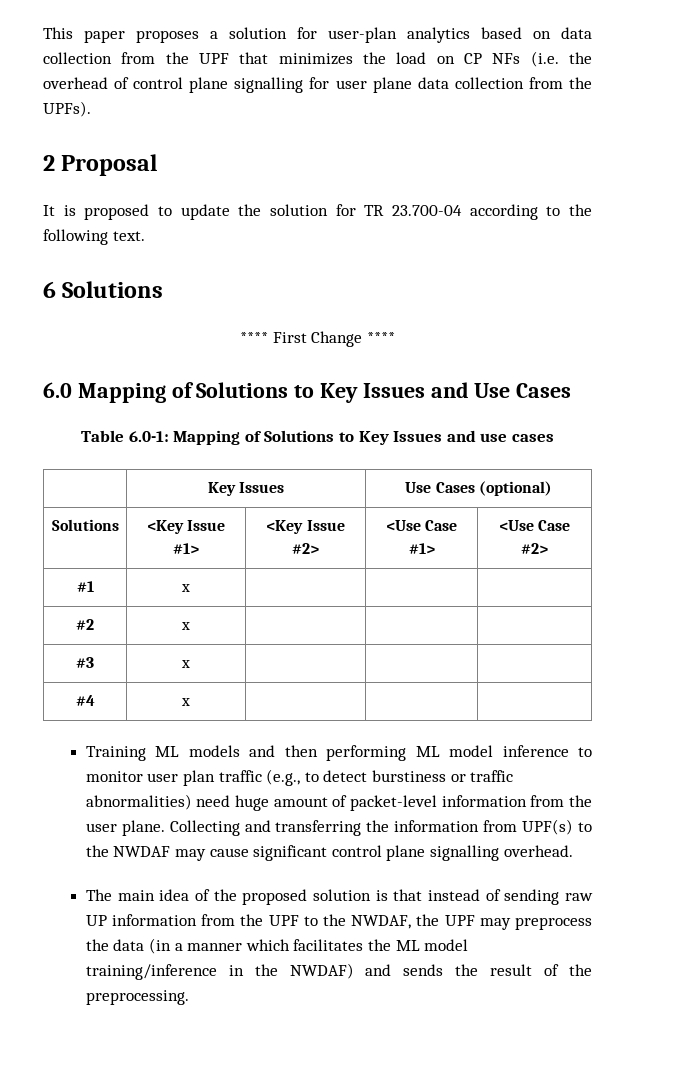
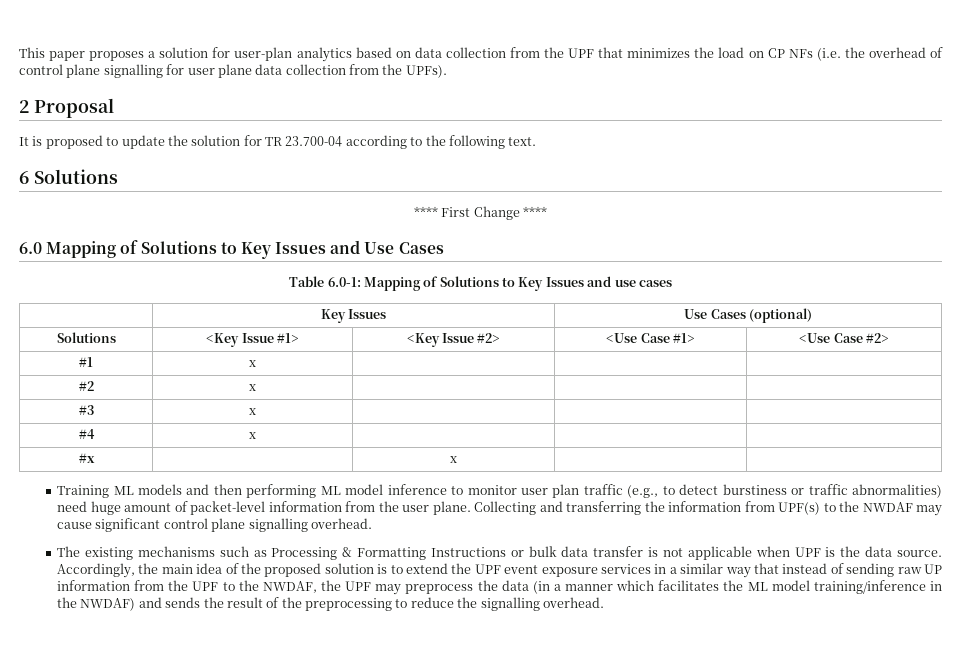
+ #x | | x | |
- The main idea of the proposed solution is that instead of sending raw UP information from the UPF to the NWDAF, the UPF may preprocess the data (in a manner which facilitates the ML model training/inference in the NWDAF) and sends the result of the preprocessing.
+ The existing mechanisms such as Processing & Formatting Instructions or bulk data transfer is not applicable when UPF is the data source. Accordingly, the main idea of the proposed solution is to extend the UPF event exposure services in a similar way that instead of sending raw UP information from the UPF to the NWDAF, the UPF may preprocess the data (in a manner which facilitates the ML model training/inference in the NWDAF) and sends the result of the preprocessing to reduce the signalling overhead.

